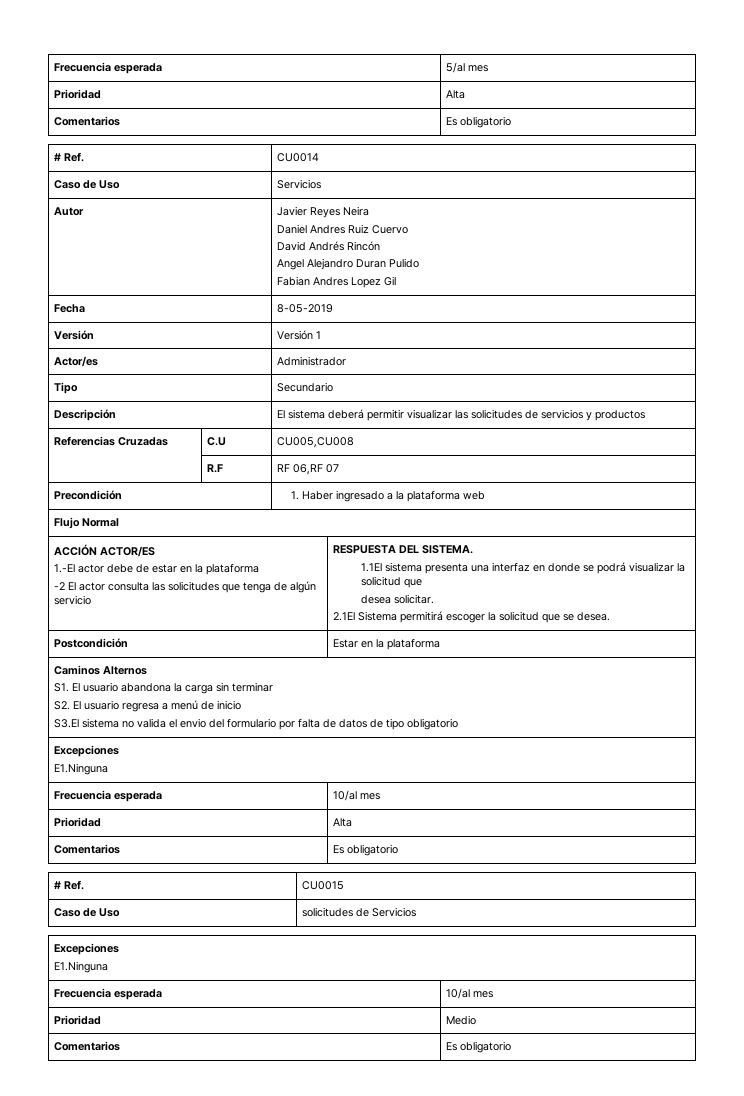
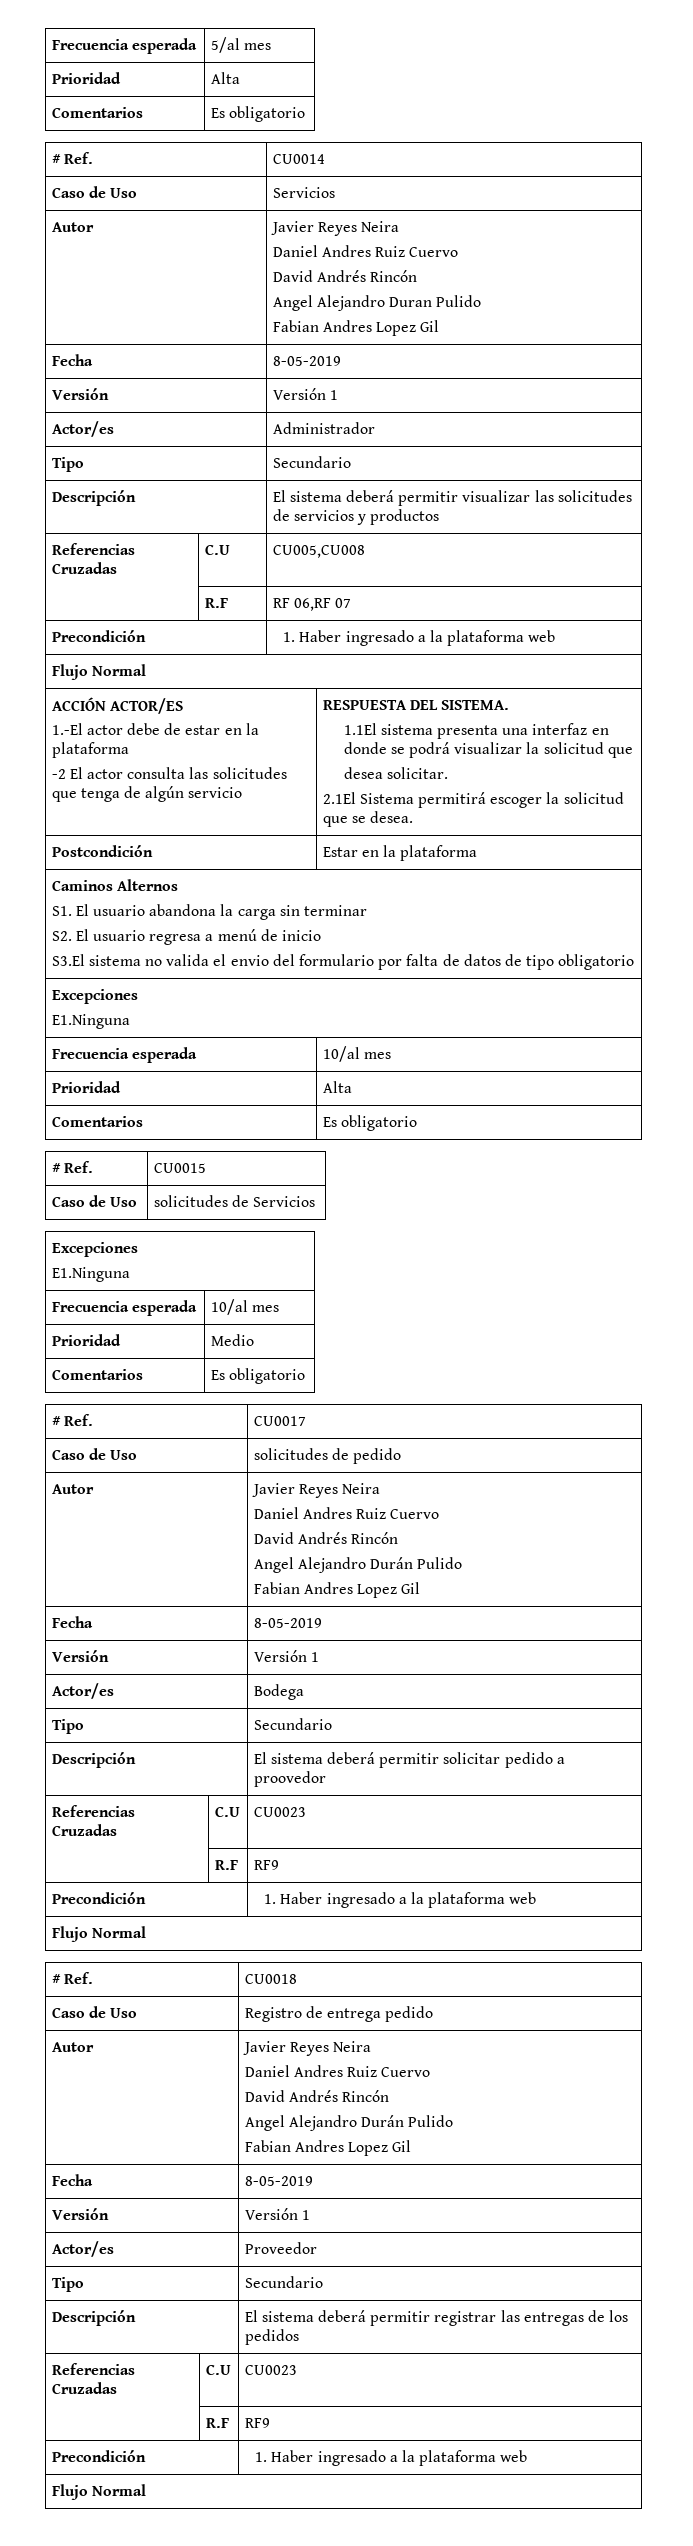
+ # Ref. | CU0017
+ Caso de Uso | solicitudes de pedido
+ Autor | Javier Reyes Neira
+ Daniel Andres Ruiz Cuervo
+ David Andrés Rincón
+ Angel Alejandro Durán Pulido
+ Fabian Andres Lopez Gil
+ Fecha | 8-05-2019
+ Versión | Versión 1
+ Actor/es | Bodega
+ Tipo | Secundario
+ Descripción | El sistema deberá permitir solicitar pedido a proovedor
+ Referencias Cruzadas | C.U | CU0023
+ | R.F | RF9
+ Precondición | 1. Haber ingresado a la plataforma web
+ Flujo Normal
+ # Ref. | CU0018
+ Caso de Uso | Registro de entrega pedido
+ Autor | Javier Reyes Neira
+ Daniel Andres Ruiz Cuervo
+ David Andrés Rincón
+ Angel Alejandro Durán Pulido
+ Fabian Andres Lopez Gil
+ Fecha | 8-05-2019
+ Versión | Versión 1
+ Actor/es | Proveedor
+ Tipo | Secundario
+ Descripción | El sistema deberá permitir registrar las entregas de los pedidos
+ Referencias Cruzadas | C.U | CU0023
+ | R.F | RF9
+ Precondición | 1. Haber ingresado a la plataforma web
+ Flujo Normal

